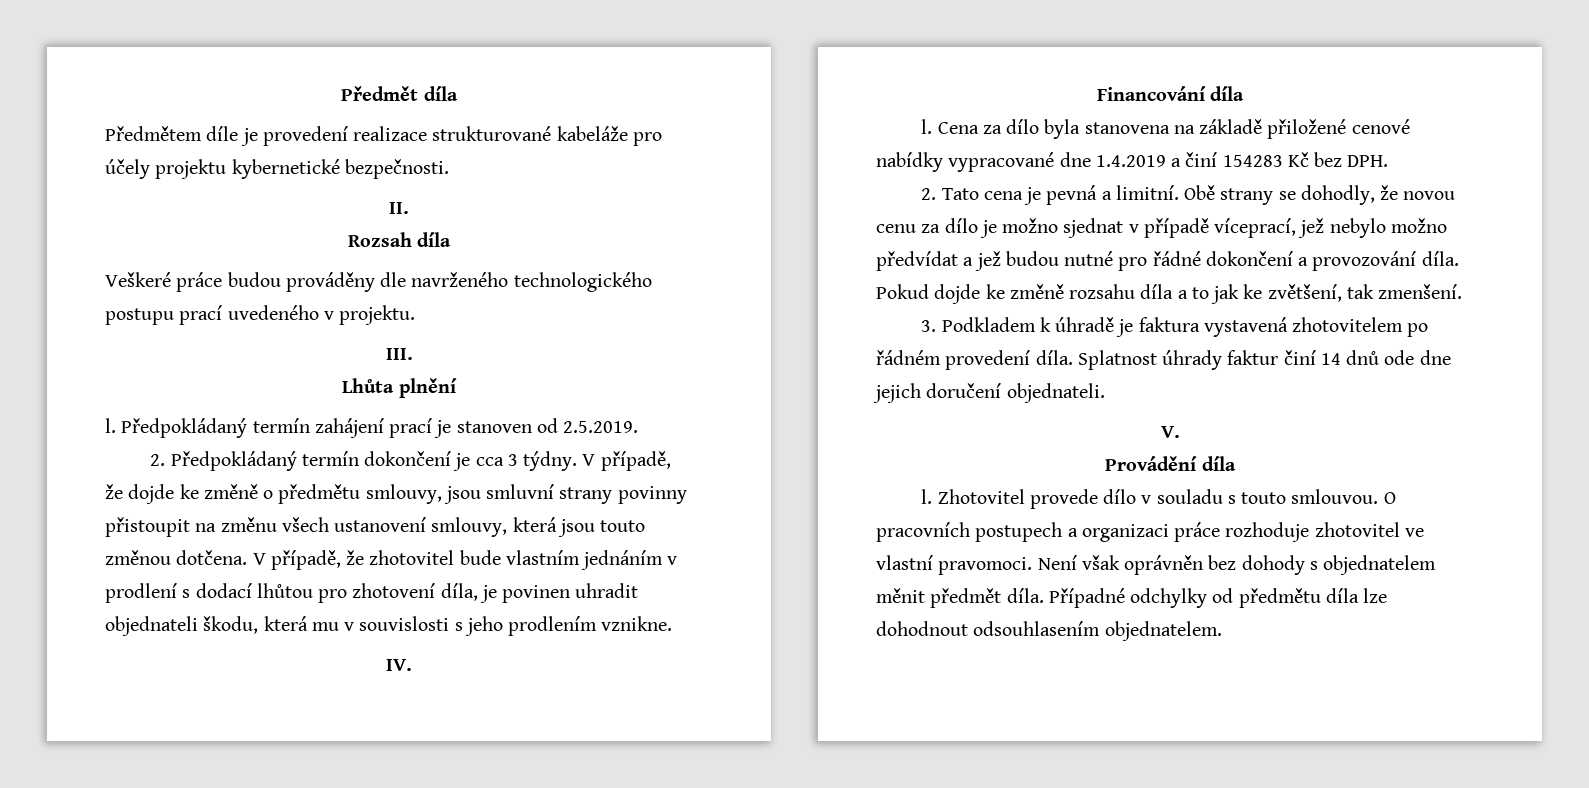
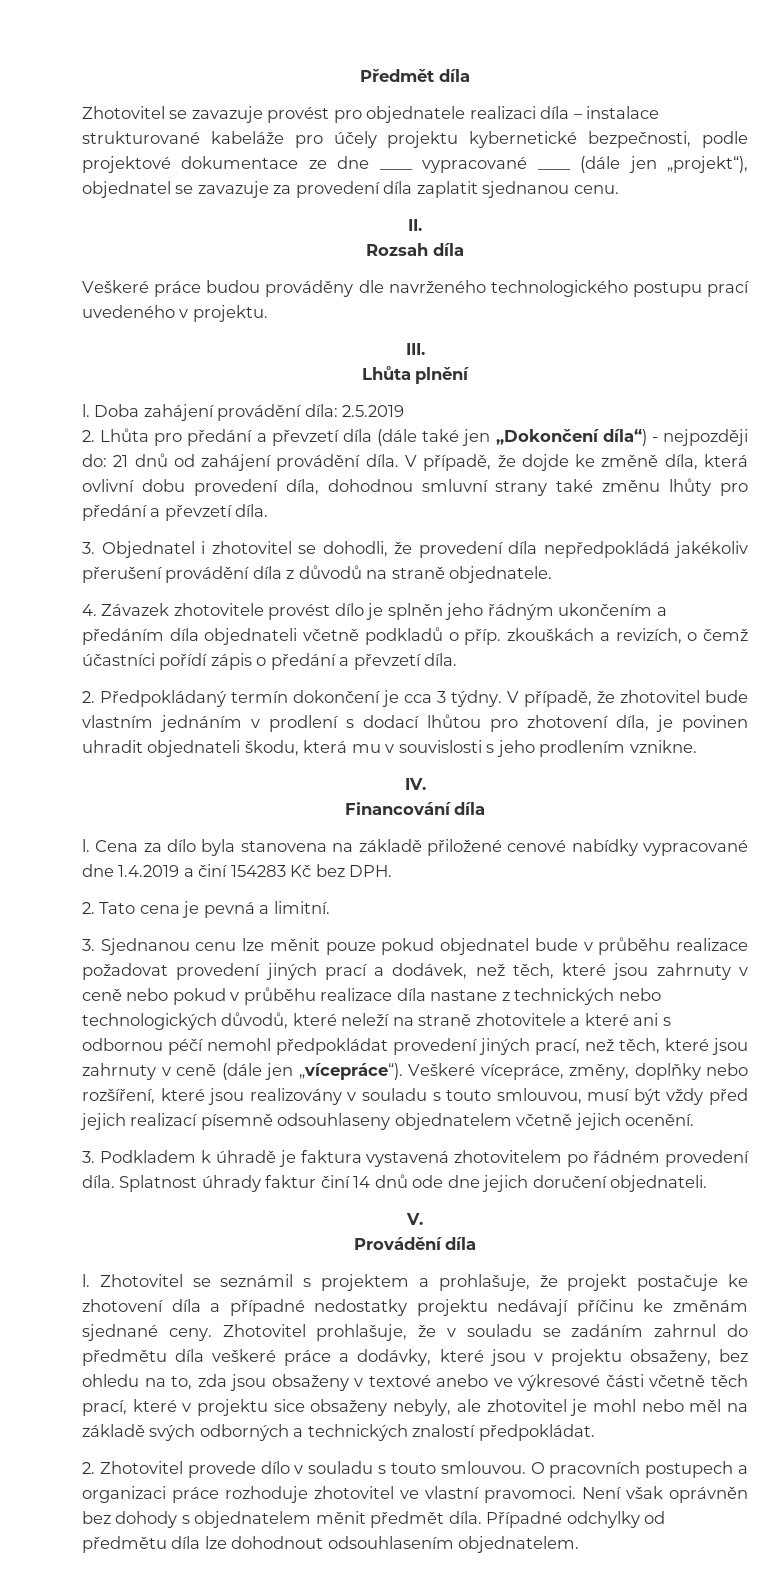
- Předmětem díle je provedení realizace strukturované kabeláže pro účely projektu kybernetické bezpečnosti.
+ Zhotovitel se zavazuje provést pro objednatele realizaci díla – instalace strukturované kabeláže pro účely projektu kybernetické bezpečnosti, podle projektové dokumentace ze dne ____ vypracované ____ (dále jen „projekt“), objednatel se zavazuje za provedení díla zaplatit sjednanou cenu.
- Předpokládaný termín zahájení prací je stanoven od 2.5.2019.
+ Doba zahájení provádění díla: 2.5.2019
+ 2. Lhůta pro předání a převzetí díla (dále také jen „Dokončení díla“) - nejpozději do: 21 dnů od zahájení provádění díla. V případě, že dojde ke změně díla, která ovlivní dobu provedení díla, dohodnou smluvní strany také změnu lhůty pro předání a převzetí díla.
+ 3. Objednatel i zhotovitel se dohodli, že provedení díla nepředpokládá jakékoliv přerušení provádění díla z důvodů na straně objednatele.
+ 4. Závazek zhotovitele provést dílo je splněn jeho řádným ukončením a předáním díla objednateli včetně podkladů o příp. zkouškách a revizích, o čemž účastníci pořídí zápis o předání a převzetí díla.
- V případě, že dojde ke změně o předmětu smlouvy, jsou smluvní strany povinny přistoupit na změnu všech ustanovení smlouvy, která jsou touto změnou dotčena. V případě, že zhotovitel bude vlastním jednáním v prodlení s dodací lhůtou pro zhotovení díla, je povinen uhradit objednateli škodu, která mu v souvislosti s jeho prodlením vznikne.
+ V případě, že zhotovitel bude vlastním jednáním v prodlení s dodací lhůtou pro zhotovení díla, je povinen uhradit objednateli škodu, která mu v souvislosti s jeho prodlením vznikne.
- 2. Tato cena je pevná a limitní. Obě strany se dohodly, že novou cenu za dílo je možno sjednat v případě víceprací, jež nebylo možno předvídat a jež budou nutné pro řádné dokončení a provozování díla. Pokud dojde ke změně rozsahu díla a to jak ke zvětšení, tak zmenšení.
+ 2. Tato cena je pevná a limitní.
+ 3. Sjednanou cenu lze měnit pouze pokud objednatel bude v průběhu realizace požadovat provedení jiných prací a dodávek, než těch, které jsou zahrnuty v ceně nebo pokud v průběhu realizace díla nastane z technických nebo technologických důvodů, které neleží na straně zhotovitele a které ani s odbornou péčí nemohl předpokládat provedení jiných prací, než těch, které jsou zahrnuty v ceně (dále jen „vícepráce“). Veškeré vícepráce, změny, doplňky nebo rozšíření, které jsou realizovány v souladu s touto smlouvou, musí být vždy před jejich realizací písemně odsouhlaseny objednatelem včetně jejich ocenění.
- Zhotovitel provede dílo v souladu s touto smlouvou.
+ Zhotovitel se seznámil s projektem a prohlašuje, že projekt postačuje ke zhotovení díla a případné nedostatky projektu nedávají příčinu ke změnám sjednané ceny. Zhotovitel prohlašuje, že v souladu se zadáním zahrnul do předmětu díla veškeré práce a dodávky, které jsou v projektu obsaženy, bez ohledu na to, zda jsou obsaženy v textové anebo ve výkresové části včetně těch prací, které v projektu sice obsaženy nebyly, ale zhotovitel je mohl nebo měl na základě svých odborných a technických znalostí předpokládat.
+ 2. Zhotovitel provede dílo v souladu s touto smlouvou.

